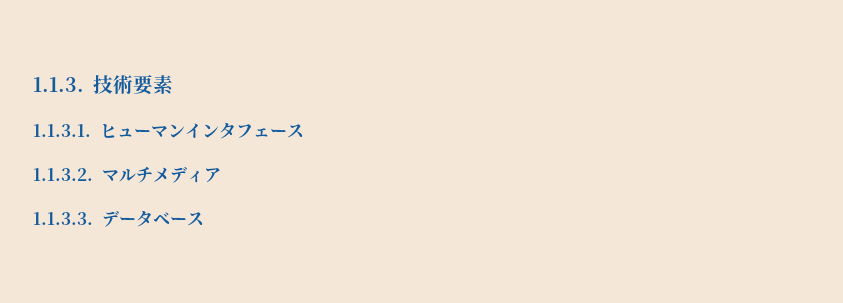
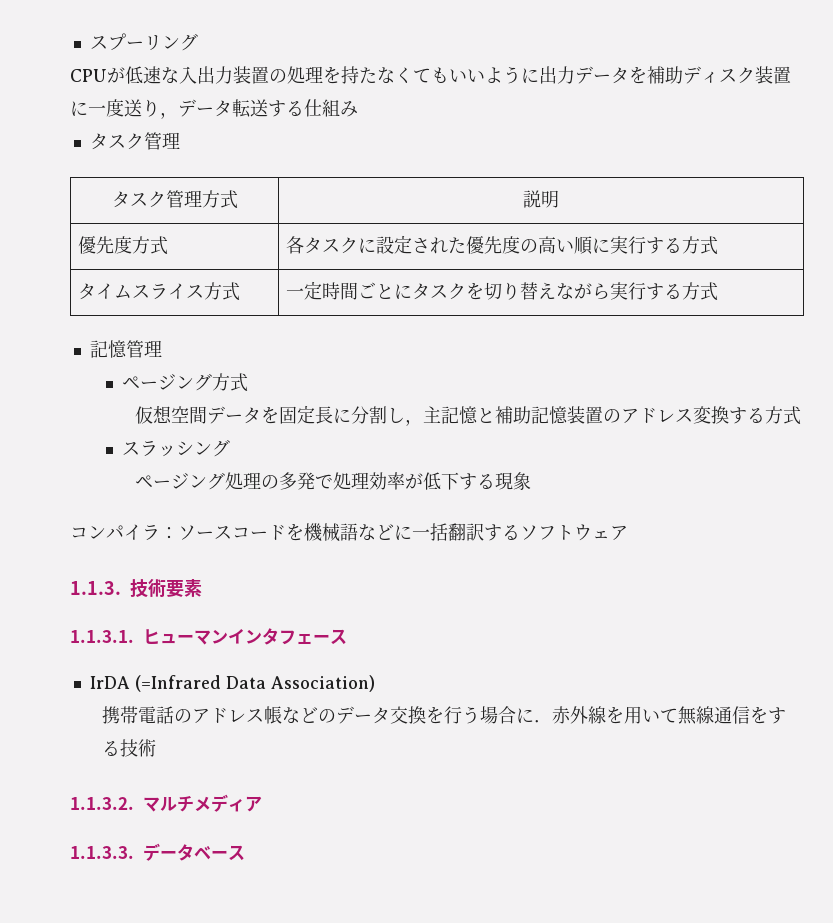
+ スプーリング
+ CPUが低速な入出力装置の処理を持たなくてもいいように出力データを補助ディスク装置に一度送り，データ転送する仕組み
+ タスク管理
+ タスク管理方式 | 説明
+ 優先度方式 | 各タスクに設定された優先度の高い順に実行する方式
+ タイムスライス方式 | 一定時間ごとにタスクを切り替えながら実行する方式
+ 記憶管理
+ ページング方式
+ 仮想空間データを固定長に分割し，主記憶と補助記憶装置のアドレス変換する方式
+ スラッシング
+ ページング処理の多発で処理効率が低下する現象
+ コンパイラ：ソースコードを機械語などに一括翻訳するソフトウェア
+ IrDA (=Infrared Data Association)
+ 携帯電話のアドレス帳などのデータ交換を行う場合に．赤外線を用いて無線通信をする技術

